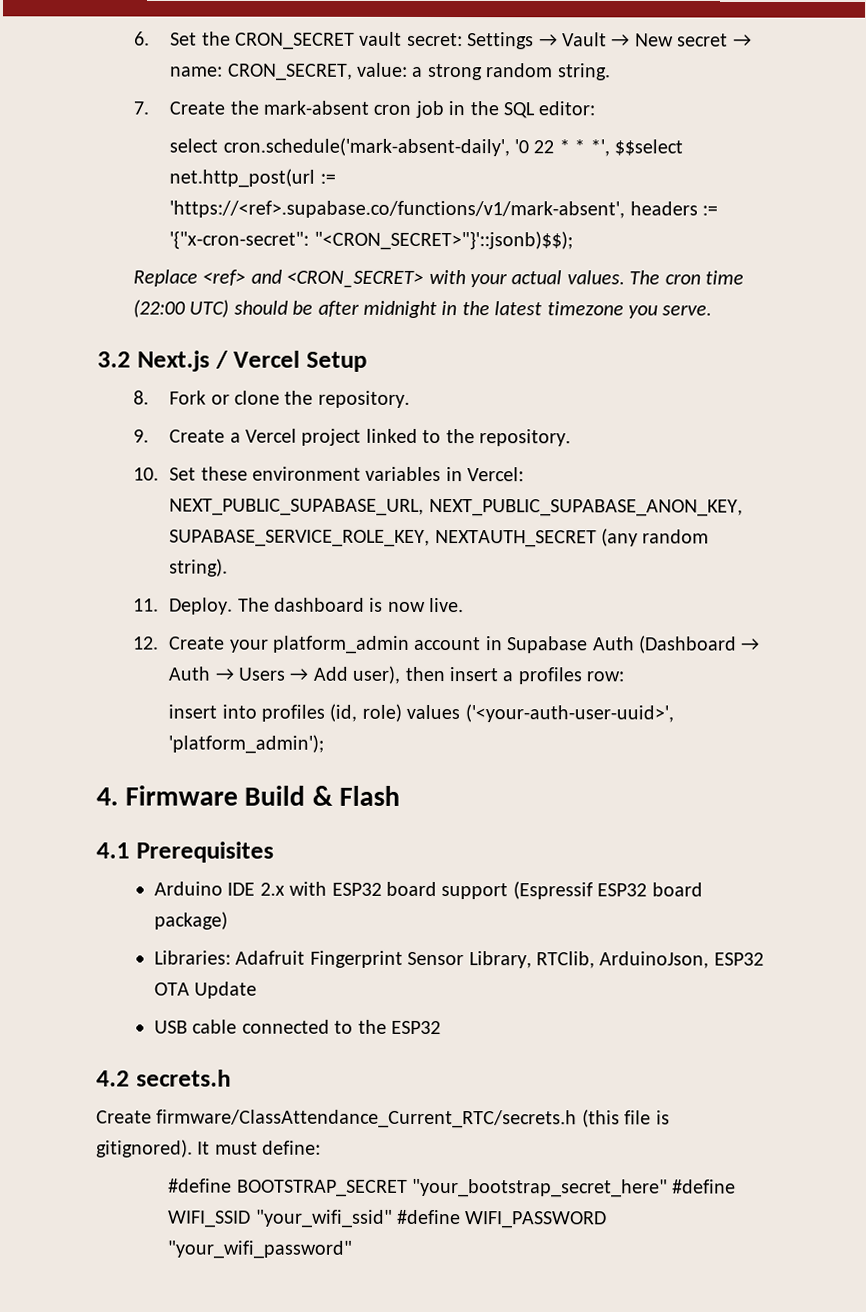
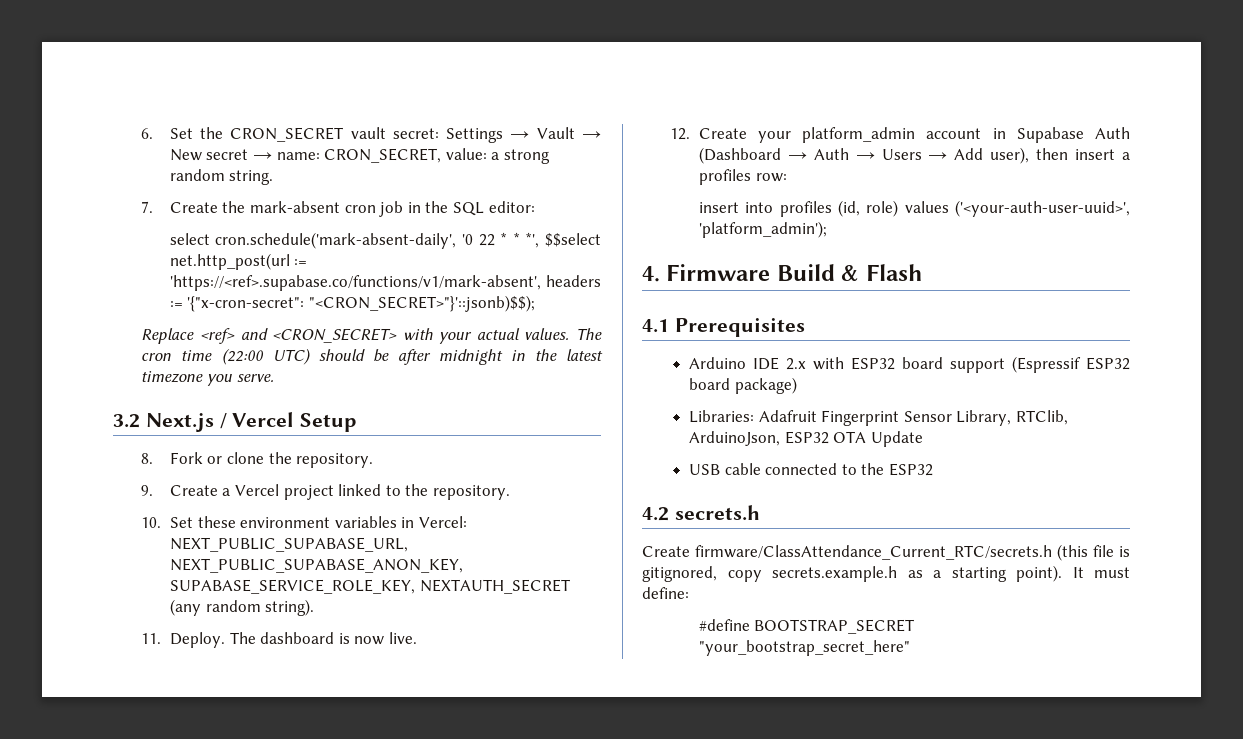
- Create firmware/ClassAttendance_Current_RTC/secrets.h (this file is gitignored).
+ Create firmware/ClassAttendance_Current_RTC/secrets.h (this file is gitignored, copy secrets.example.h as a starting point).
- #define BOOTSTRAP_SECRET "your_bootstrap_secret_here" #define WIFI_SSID "your_wifi_ssid" #define WIFI_PASSWORD "your_wifi_password"
+ #define BOOTSTRAP_SECRET "your_bootstrap_secret_here"

